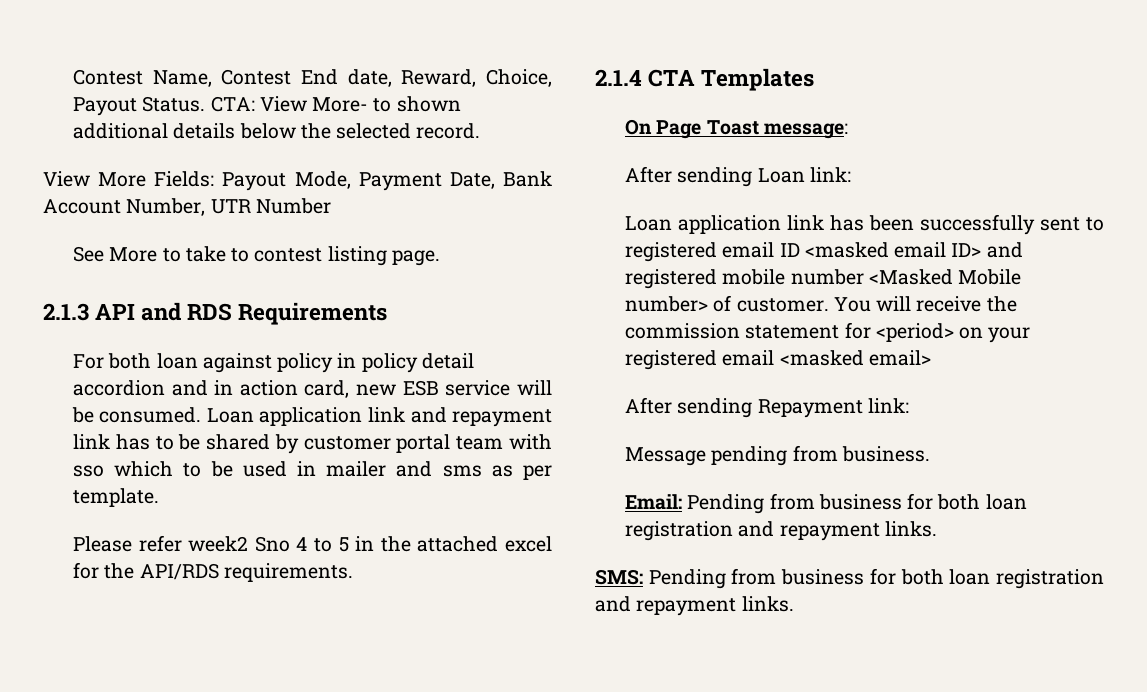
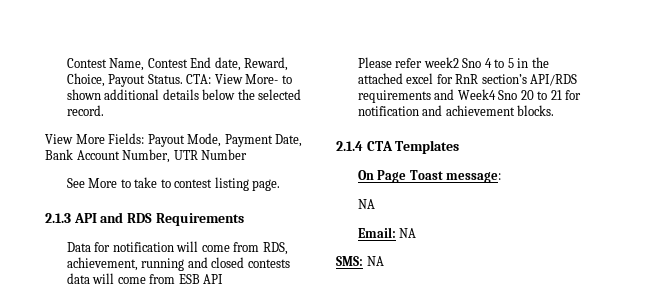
- For both loan against policy in policy detail accordion and in action card, new ESB service will be consumed. Loan application link and repayment link has to be shared by customer portal team with sso which to be used in mailer and sms as per template.
+ Data for notification will come from RDS, achievement, running and closed contests data will come from ESB API
- Please refer week2 Sno 4 to 5 in the attached excel for the API/RDS requirements.
+ Please refer week2 Sno 4 to 5 in the attached excel for RnR section’s API/RDS requirements and Week4 Sno 20 to 21 for notification and achievement blocks.
  On Page Toast message:
- After sending Loan link:
- Loan application link has been successfully sent to registered email ID <masked email ID> and registered mobile number <Masked Mobile number> of customer. You will receive the commission statement for <period> on your registered email <masked email>
- After sending Repayment link:
- Message pending from business.
- Email: Pending from business for both loan registration and repayment links.
- SMS: Pending from business for both loan registration and repayment links.
+ NA
+ Email: NA
+ SMS: NA

